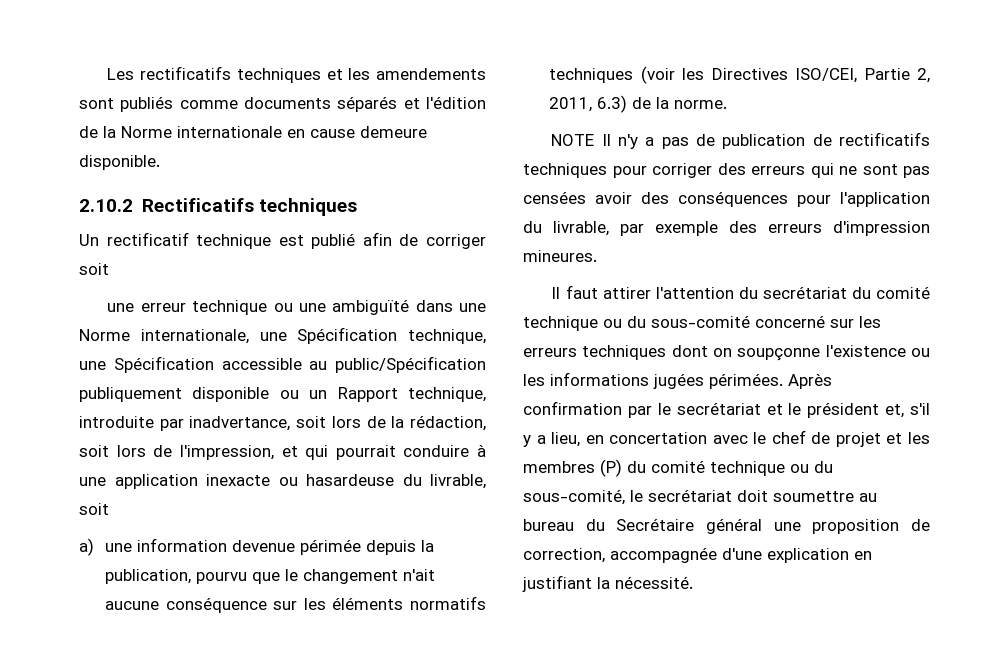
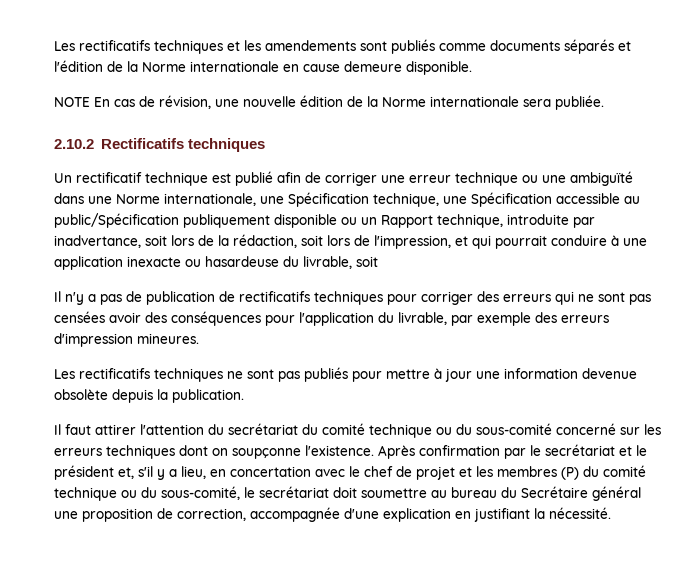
+ NOTE En cas de révision, une nouvelle édition de la Norme internationale sera publiée.
- Un rectificatif technique est publié afin de corriger soit
- une erreur technique ou une ambiguïté dans une Norme internationale, une Spécification technique, une Spécification accessible au public/Spécification publiquement disponible ou un Rapport technique, introduite par inadvertance, soit lors de la rédaction, soit lors de l'impression, et qui pourrait conduire à une application inexacte ou hasardeuse du livrable, soit
+ Un rectificatif technique est publié afin de corriger une erreur technique ou une ambiguïté dans une Norme internationale, une Spécification technique, une Spécification accessible au public/Spécification publiquement disponible ou un Rapport technique, introduite par inadvertance, soit lors de la rédaction, soit lors de l'impression, et qui pourrait conduire à une application inexacte ou hasardeuse du livrable, soit
- a) une information devenue périmée depuis la publication, pourvu que le changement n'ait aucune conséquence sur les éléments normatifs techniques (voir les Directives ISO/CEI, Partie 2, 2011, 6.3) de la norme.
- NOTE Il n'y a pas de publication de rectificatifs techniques pour corriger des erreurs qui ne sont pas censées avoir des conséquences pour l'application du livrable, par exemple des erreurs d'impression mineures.
+ Il n'y a pas de publication de rectificatifs techniques pour corriger des erreurs qui ne sont pas censées avoir des conséquences pour l'application du livrable, par exemple des erreurs d'impression mineures.
+ Les rectificatifs techniques ne sont pas publiés pour mettre à jour une information devenue obsolète depuis la publication.
- Il faut attirer l'attention du secrétariat du comité technique ou du sous-comité concerné sur les erreurs techniques dont on soupçonne l'existence ou les informations jugées périmées.
+ Il faut attirer l'attention du secrétariat du comité technique ou du sous-comité concerné sur les erreurs techniques dont on soupçonne l'existence.

